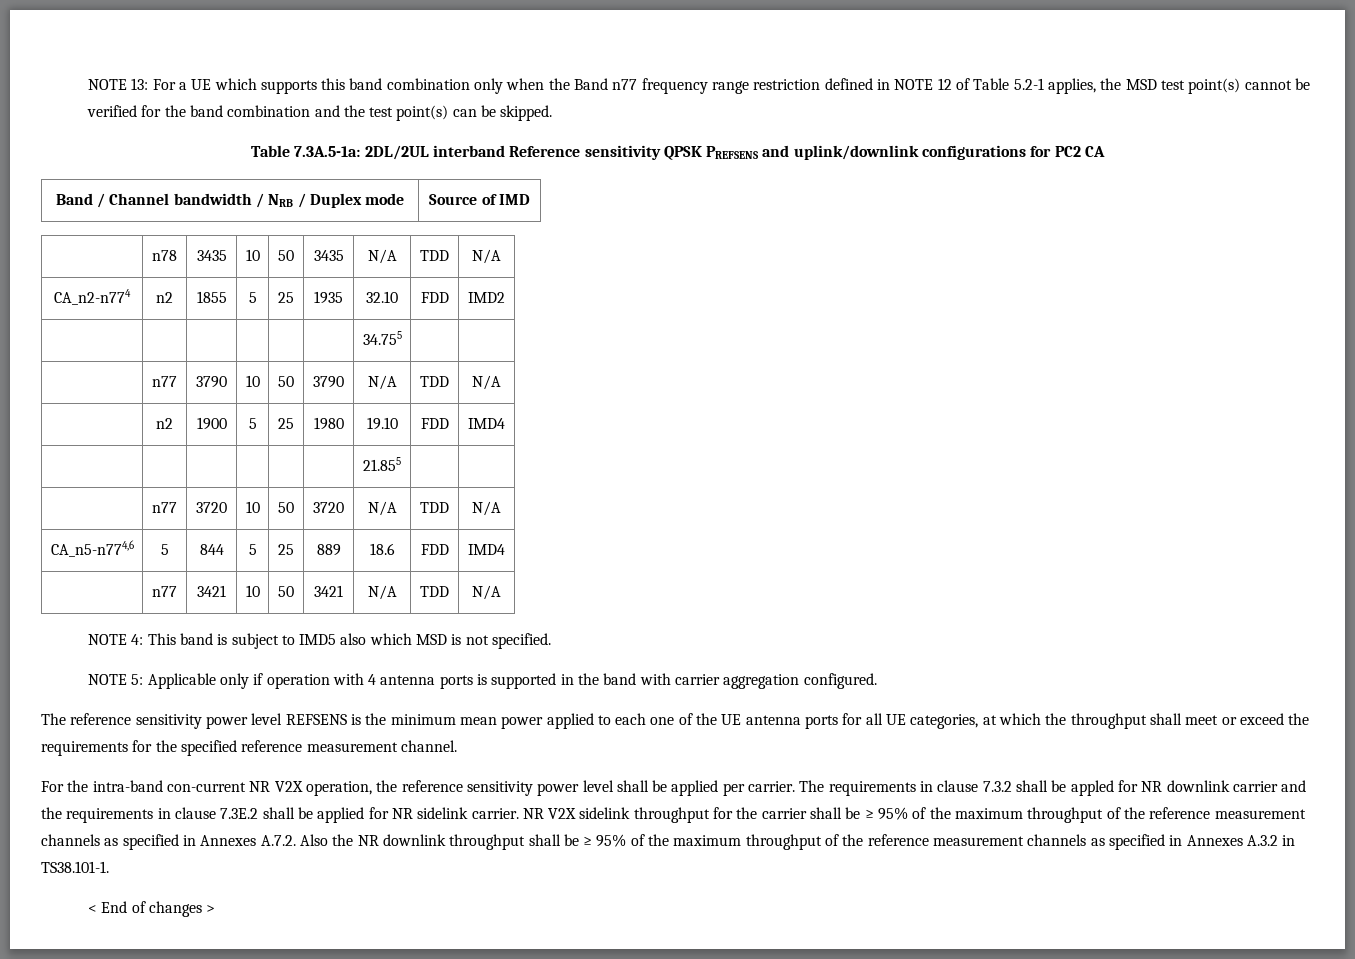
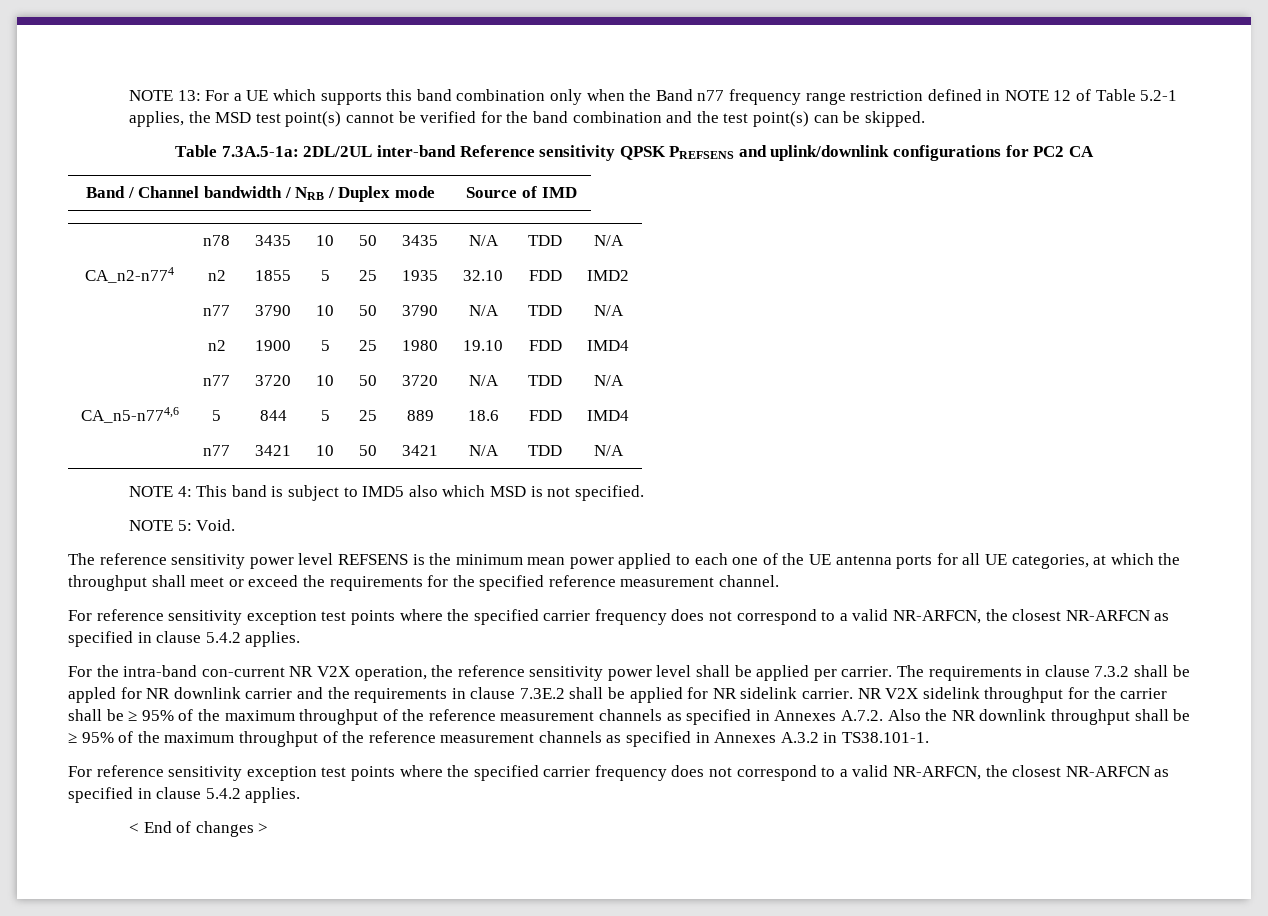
- Table 7.3A.5-1a: 2DL/2UL interband Reference sensitivity QPSK PREFSENS and uplink/downlink configurations for PC2 CA
+ Table 7.3A.5-1a: 2DL/2UL inter-band Reference sensitivity QPSK PREFSENS and uplink/downlink configurations for PC2 CA
- | | | | | | 34.755 | |
- | | | | | | 21.855 | |
- NOTE 5: Applicable only if operation with 4 antenna ports is supported in the band with carrier aggregation configured.
+ NOTE 5: Void.
  The reference sensitivity power level REFSENS is the minimum mean power applied to each one of the UE antenna ports for all UE categories, at which the throughput shall meet or exceed the requirements for the specified reference measurement channel.
+ For reference sensitivity exception test points where the specified carrier frequency does not correspond to a valid NR-ARFCN, the closest NR-ARFCN as specified in clause 5.4.2 applies.
  NR V2X sidelink throughput for the carrier shall be ≥ 95% of the maximum throughput of the reference measurement channels as specified in Annexes A.7.2. Also the NR downlink throughput shall be ≥ 95% of the maximum throughput of the reference measurement channels as specified in Annexes A.3.2 in TS38.101-1.
+ For reference sensitivity exception test points where the specified carrier frequency does not correspond to a valid NR-ARFCN, the closest NR-ARFCN as specified in clause 5.4.2 applies.

